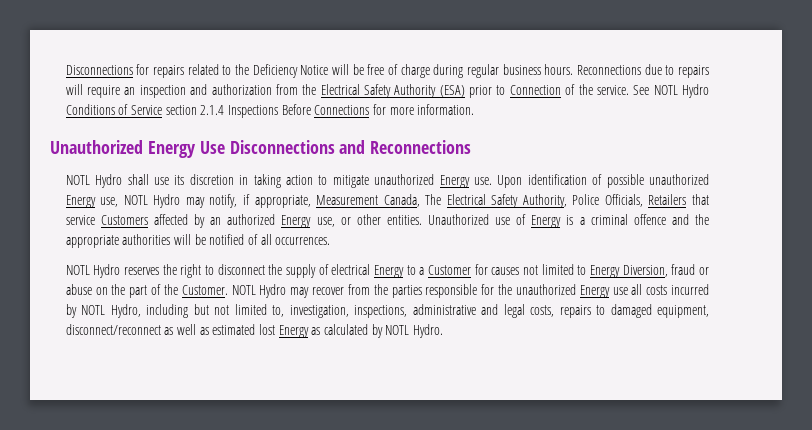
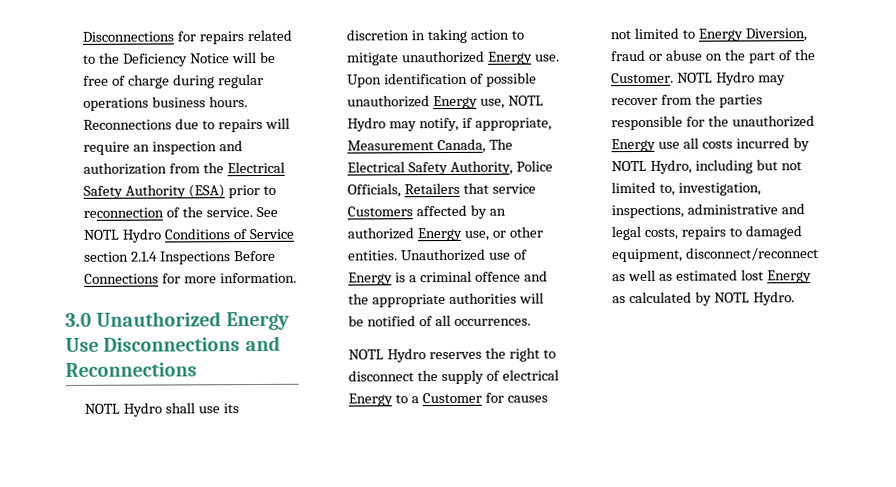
- Disconnections for repairs related to the Deficiency Notice will be free of charge during regular business hours.
+ Disconnections for repairs related to the Deficiency Notice will be free of charge during regular operations business hours.
- Reconnections due to repairs will require an inspection and authorization from the Electrical Safety Authority (ESA) prior to Connection of the service.
+ Reconnections due to repairs will require an inspection and authorization from the Electrical Safety Authority (ESA) prior to reconnection of the service.
- Unauthorized Energy Use Disconnections and Reconnections
+ 3.0 Unauthorized Energy Use Disconnections and Reconnections

